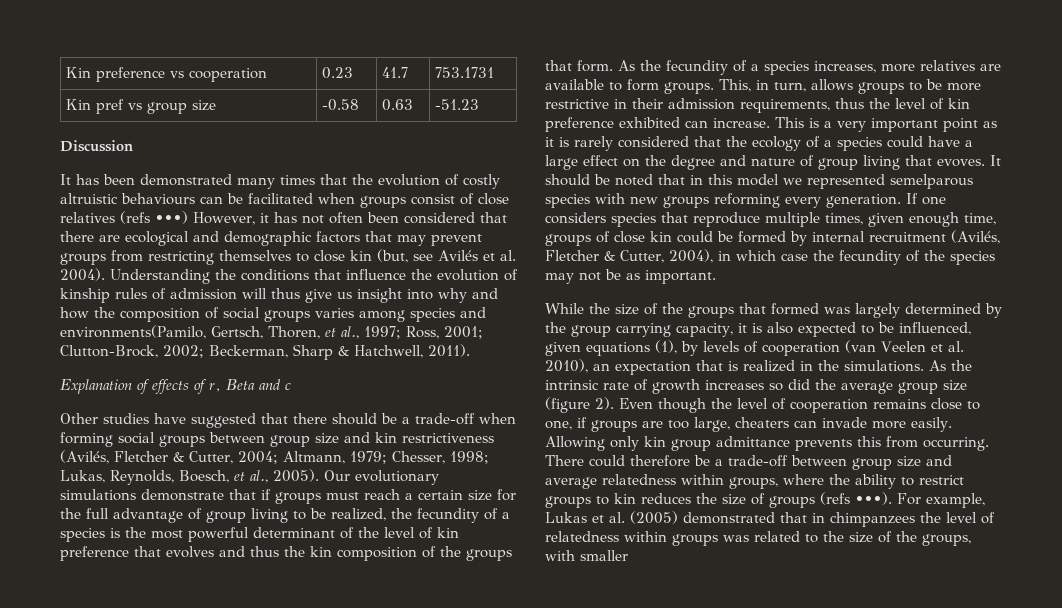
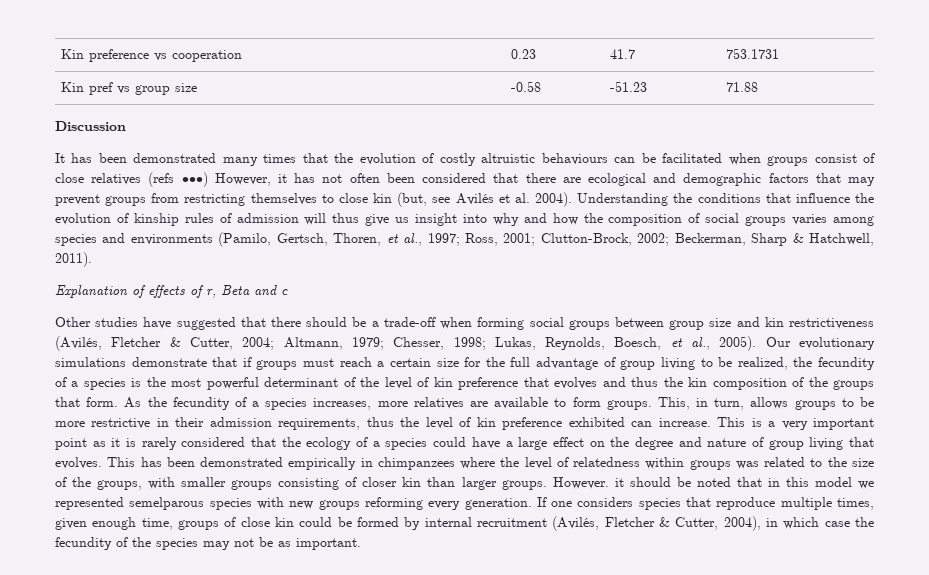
- Kin pref vs group size | -0.58 | 0.63 | -51.23
+ Kin pref vs group size | -0.58 | -51.23 | 71.88
- Understanding the conditions that influence the evolution of kinship rules of admission will thus give us insight into why and how the composition of social groups varies among species and environments(Pamilo, Gertsch, Thoren, et al., 1997; Ross, 2001; Clutton-Brock, 2002; Beckerman, Sharp & Hatchwell, 2011).
+ Understanding the conditions that influence the evolution of kinship rules of admission will thus give us insight into why and how the composition of social groups varies among species and environments (Pamilo, Gertsch, Thoren, et al., 1997; Ross, 2001; Clutton-Brock, 2002; Beckerman, Sharp & Hatchwell, 2011).
- This is a very important point as it is rarely considered that the ecology of a species could have a large effect on the degree and nature of group living that evoves. It should be noted that in this model we represented semelparous species with new groups reforming every generation.
+ This is a very important point as it is rarely considered that the ecology of a species could have a large effect on the degree and nature of group living that evolves. This has been demonstrated empirically in chimpanzees where the level of relatedness within groups was related to the size of the groups, with smaller groups consisting of closer kin than larger groups. However. it should be noted that in this model we represented semelparous species with new groups reforming every generation.
- While the size of the groups that formed was largely determined by the group carrying capacity, it is also expected to be influenced, given equations (1), by levels of cooperation (van Veelen et al. 2010), an expectation that is realized in the simulations. As the intrinsic rate of growth increases so did the average group size (figure 2). Even though the level of cooperation remains close to one, if groups are too large, cheaters can invade more easily. Allowing only kin group admittance prevents this from occurring. There could therefore be a trade-off between group size and average relatedness within groups, where the ability to restrict groups to kin reduces the size of groups (refs •••). For example, Lukas et al. (2005) demonstrated that in chimpanzees the level of relatedness within groups was related to the size of the groups, with smaller

